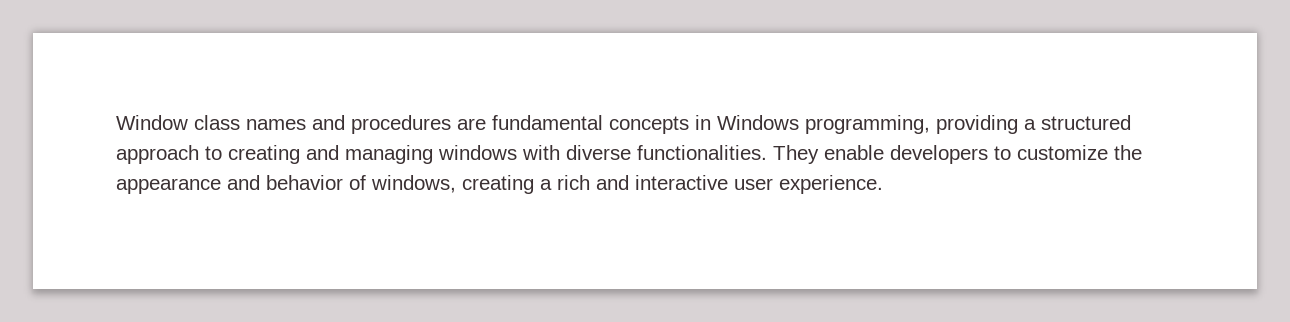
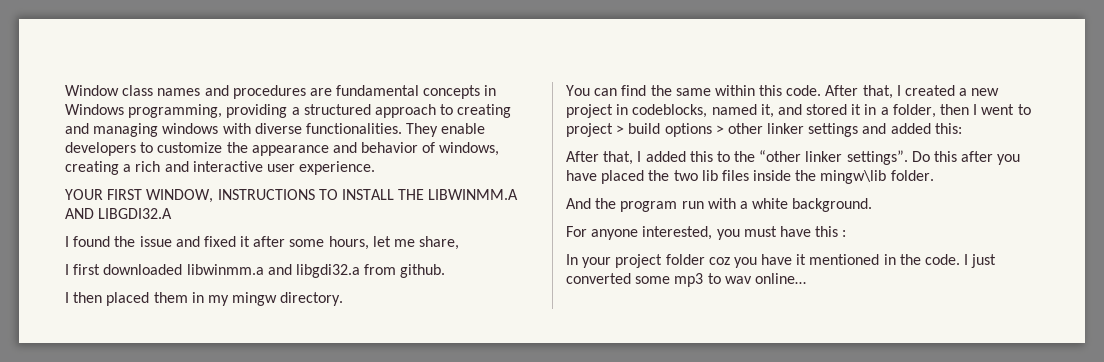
+ YOUR FIRST WINDOW, INSTRUCTIONS TO INSTALL THE LIBWINMM.A AND LIBGDI32.A
+ I found the issue and fixed it after some hours, let me share,
+ I first downloaded libwinmm.a and libgdi32.a from github.
+ I then placed them in my mingw directory.
+ You can find the same within this code. After that, I created a new project in codeblocks, named it, and stored it in a folder, then I went to project > build options > other linker settings and added this:
+ After that, I added this to the “other linker settings”. Do this after you have placed the two lib files inside the mingw\lib folder.
+ And the program run with a white background.
+ For anyone interested, you must have this :
+ In your project folder coz you have it mentioned in the code. I just converted some mp3 to wav online…

